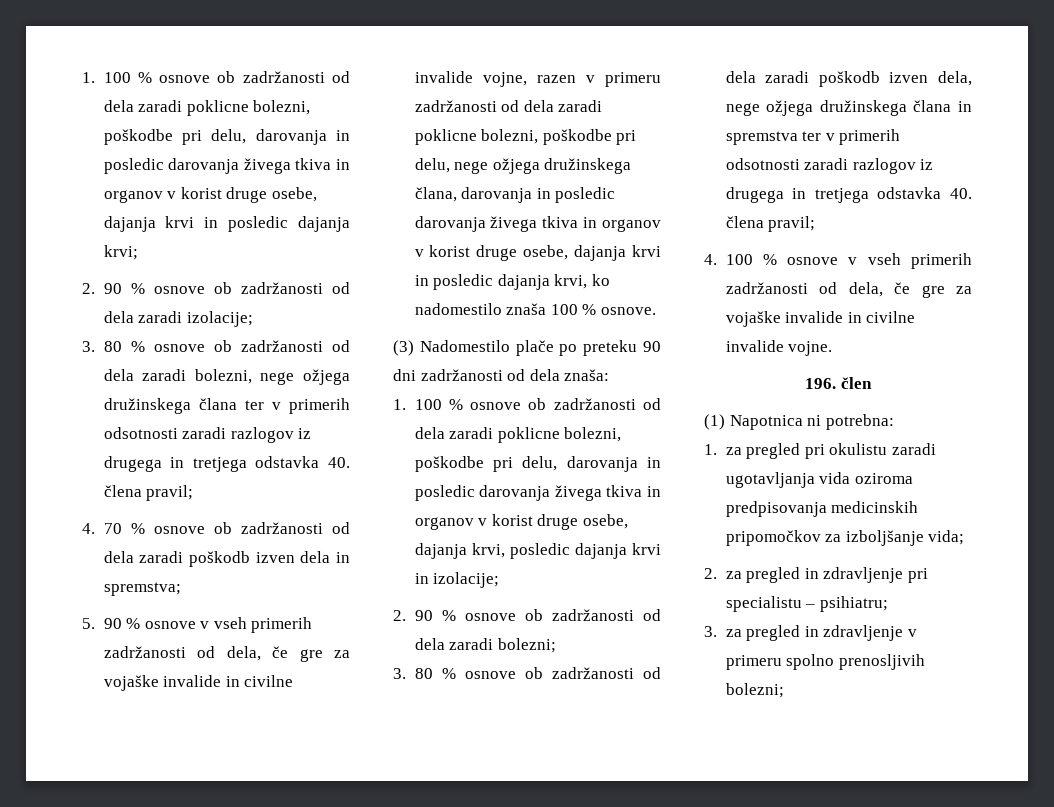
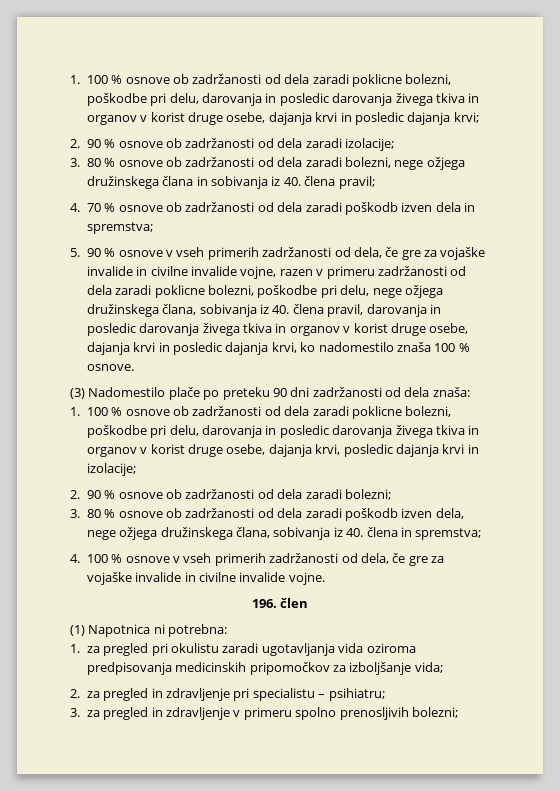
- 3. 80 % osnove ob zadržanosti od dela zaradi bolezni, nege ožjega družinskega člana ter v primerih odsotnosti zaradi razlogov iz drugega in tretjega odstavka 40. člena pravil;
+ 3. 80 % osnove ob zadržanosti od dela zaradi bolezni, nege ožjega družinskega člana in sobivanja iz 40. člena pravil;
- 5. 90 % osnove v vseh primerih zadržanosti od dela, če gre za vojaške invalide in civilne invalide vojne, razen v primeru zadržanosti od dela zaradi poklicne bolezni, poškodbe pri delu, nege ožjega družinskega člana, darovanja in posledic darovanja živega tkiva in organov v korist druge osebe, dajanja krvi in posledic dajanja krvi, ko nadomestilo znaša 100 % osnove.
+ 5. 90 % osnove v vseh primerih zadržanosti od dela, če gre za vojaške invalide in civilne invalide vojne, razen v primeru zadržanosti od dela zaradi poklicne bolezni, poškodbe pri delu, nege ožjega družinskega člana, sobivanja iz 40. člena pravil, darovanja in posledic darovanja živega tkiva in organov v korist druge osebe, dajanja krvi in posledic dajanja krvi, ko nadomestilo znaša 100 % osnove.
- 3. 80 % osnove ob zadržanosti od dela zaradi poškodb izven dela, nege ožjega družinskega člana in spremstva ter v primerih odsotnosti zaradi razlogov iz drugega in tretjega odstavka 40. člena pravil;
+ 3. 80 % osnove ob zadržanosti od dela zaradi poškodb izven dela, nege ožjega družinskega člana, sobivanja iz 40. člena in spremstva;

